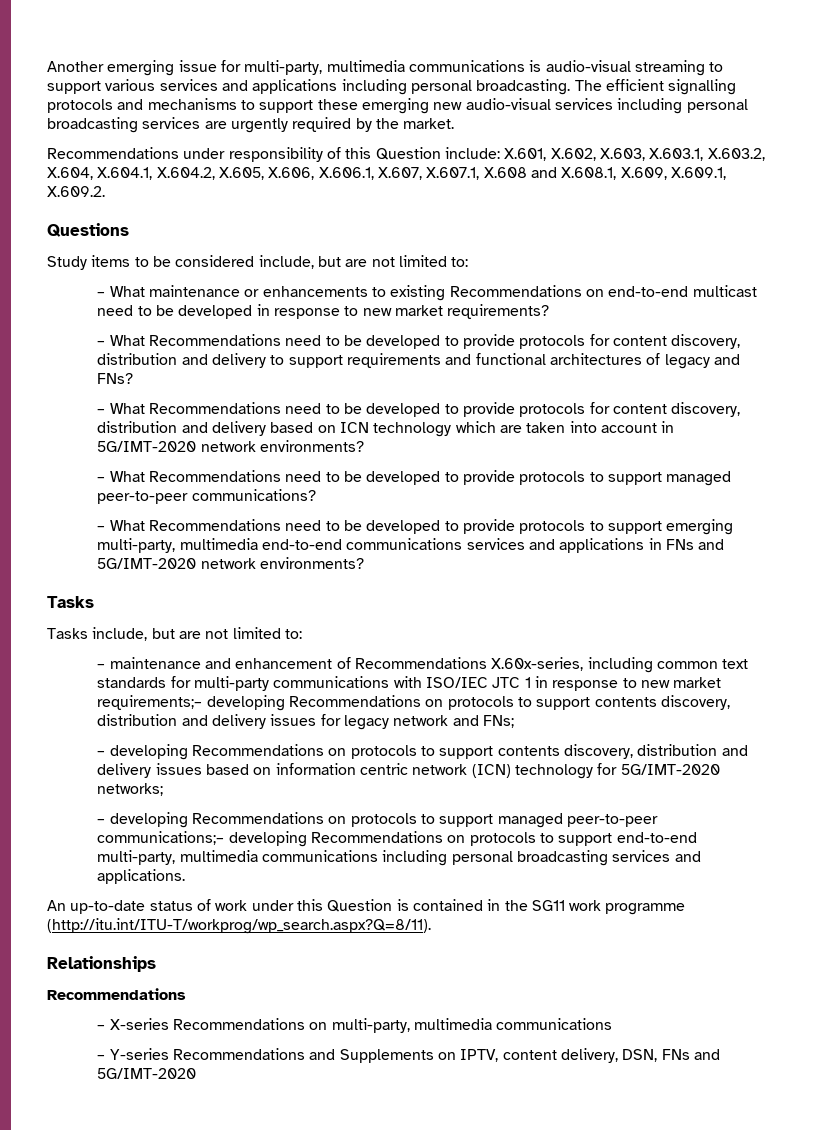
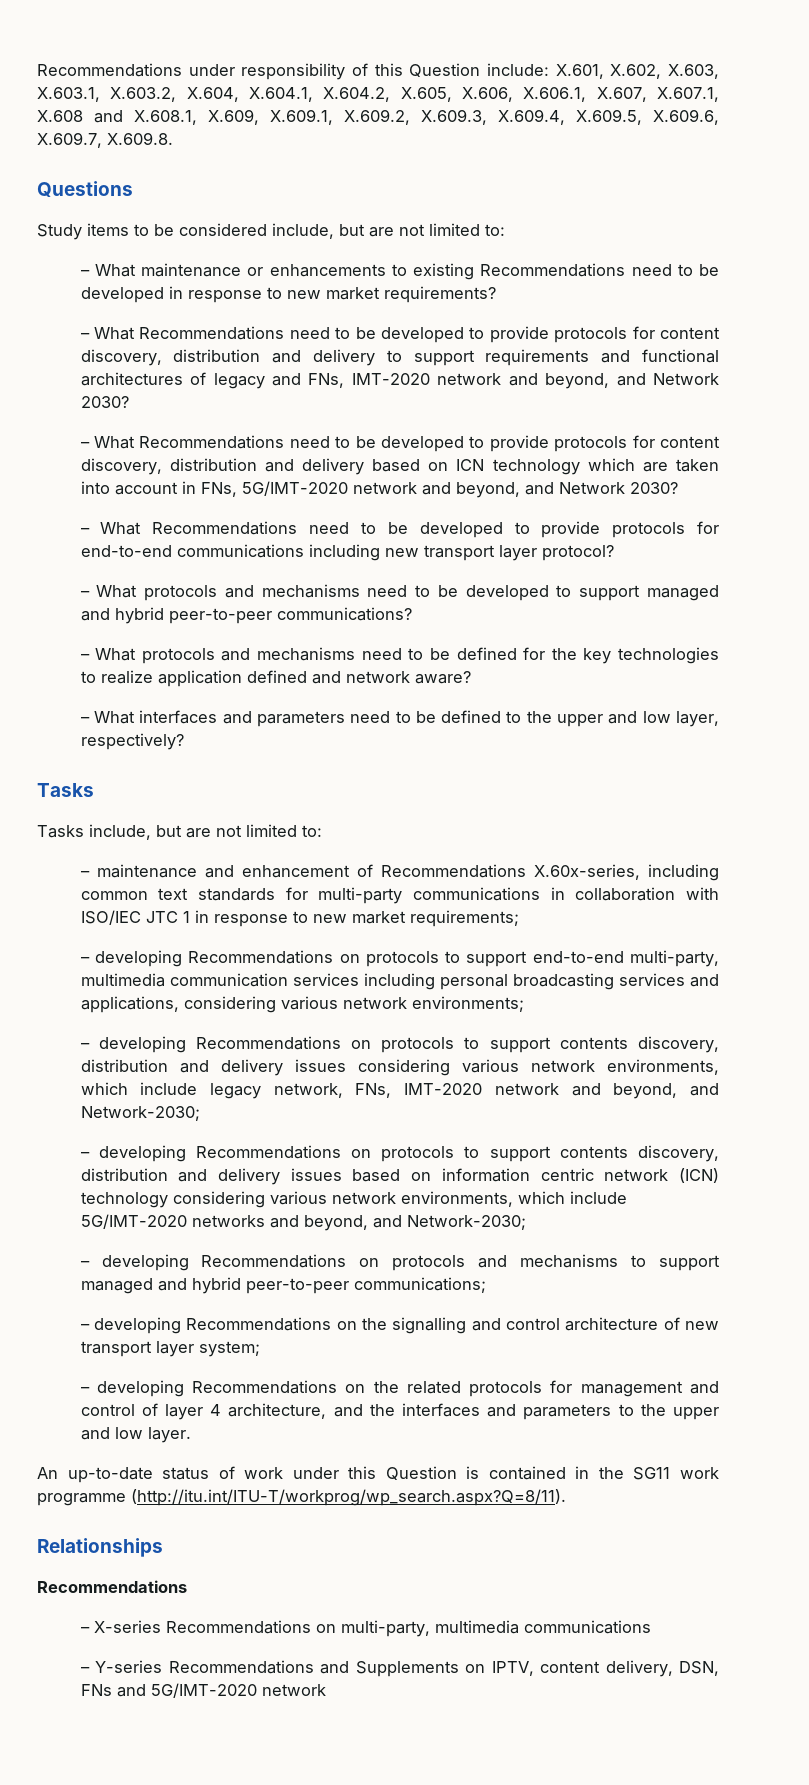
- Another emerging issue for multi-party, multimedia communications is audio-visual streaming to support various services and applications including personal broadcasting. The efficient signalling protocols and mechanisms to support these emerging new audio-visual services including personal broadcasting services are urgently required by the market.
- Recommendations under responsibility of this Question include: X.601, X.602, X.603, X.603.1, X.603.2, X.604, X.604.1, X.604.2, X.605, X.606, X.606.1, X.607, X.607.1, X.608 and X.608.1, X.609, X.609.1, X.609.2.
+ Recommendations under responsibility of this Question include: X.601, X.602, X.603, X.603.1, X.603.2, X.604, X.604.1, X.604.2, X.605, X.606, X.606.1, X.607, X.607.1, X.608 and X.608.1, X.609, X.609.1, X.609.2, X.609.3, X.609.4, X.609.5, X.609.6, X.609.7, X.609.8.
- – What maintenance or enhancements to existing Recommendations on end-to-end multicast need to be developed in response to new market requirements?
+ – What maintenance or enhancements to existing Recommendations need to be developed in response to new market requirements?
- – What Recommendations need to be developed to provide protocols for content discovery, distribution and delivery to support requirements and functional architectures of legacy and FNs?
+ – What Recommendations need to be developed to provide protocols for content discovery, distribution and delivery to support requirements and functional architectures of legacy and FNs, IMT-2020 network and beyond, and Network 2030?
- – What Recommendations need to be developed to provide protocols for content discovery, distribution and delivery based on ICN technology which are taken into account in 5G/IMT-2020 network environments?
+ – What Recommendations need to be developed to provide protocols for content discovery, distribution and delivery based on ICN technology which are taken into account in FNs, 5G/IMT-2020 network and beyond, and Network 2030?
- – What Recommendations need to be developed to provide protocols to support managed peer-to-peer communications?
+ – What Recommendations need to be developed to provide protocols for end-to-end communications including new transport layer protocol?
+ – What protocols and mechanisms need to be developed to support managed and hybrid peer-to-peer communications?
- – What Recommendations need to be developed to provide protocols to support emerging multi-party, multimedia end-to-end communications services and applications in FNs and 5G/IMT-2020 network environments?
+ – What protocols and mechanisms need to be defined for the key technologies to realize application defined and network aware?
+ – What interfaces and parameters need to be defined to the upper and low layer, respectively?
- – maintenance and enhancement of Recommendations X.60x-series, including common text standards for multi-party communications with ISO/IEC JTC 1 in response to new market requirements;– developing Recommendations on protocols to support contents discovery, distribution and delivery issues for legacy network and FNs;
+ – maintenance and enhancement of Recommendations X.60x-series, including common text standards for multi-party communications in collaboration with ISO/IEC JTC 1 in response to new market requirements;
+ – developing Recommendations on protocols to support end-to-end multi-party, multimedia communication services including personal broadcasting services and applications, considering various network environments;
+ – developing Recommendations on protocols to support contents discovery, distribution and delivery issues considering various network environments, which include legacy network, FNs, IMT-2020 network and beyond, and Network-2030;
- – developing Recommendations on protocols to support contents discovery, distribution and delivery issues based on information centric network (ICN) technology for 5G/IMT-2020 networks;
- – developing Recommendations on protocols to support managed peer-to-peer communications;– developing Recommendations on protocols to support end-to-end multi-party, multimedia communications including personal broadcasting services and applications.
+ – developing Recommendations on protocols to support contents discovery, distribution and delivery issues based on information centric network (ICN) technology considering various network environments, which include 5G/IMT-2020 networks and beyond, and Network-2030;
+ – developing Recommendations on protocols and mechanisms to support managed and hybrid peer-to-peer communications;
+ – developing Recommendations on the signalling and control architecture of new transport layer system;
+ – developing Recommendations on the related protocols for management and control of layer 4 architecture, and the interfaces and parameters to the upper and low layer.
- – Y-series Recommendations and Supplements on IPTV, content delivery, DSN, FNs and 5G/IMT-2020
+ – Y-series Recommendations and Supplements on IPTV, content delivery, DSN, FNs and 5G/IMT-2020 network

